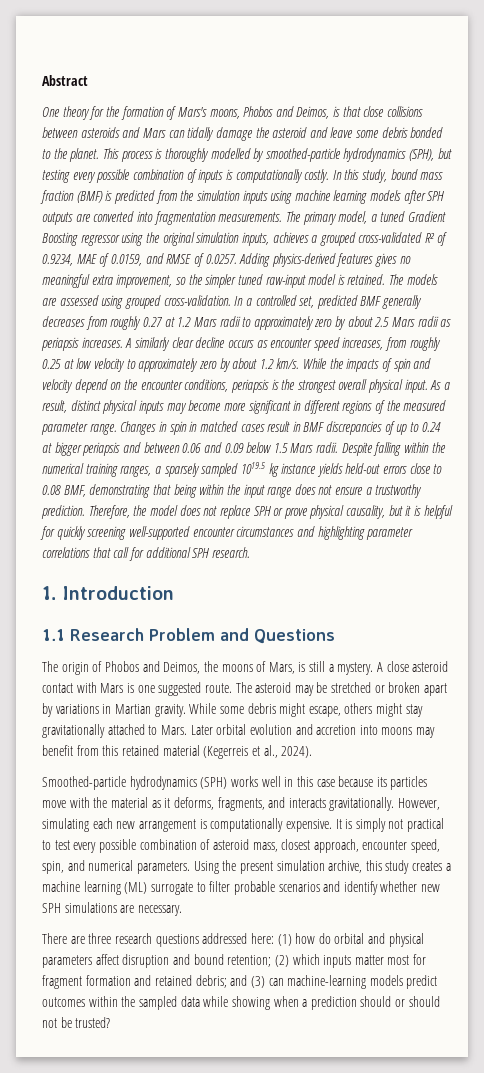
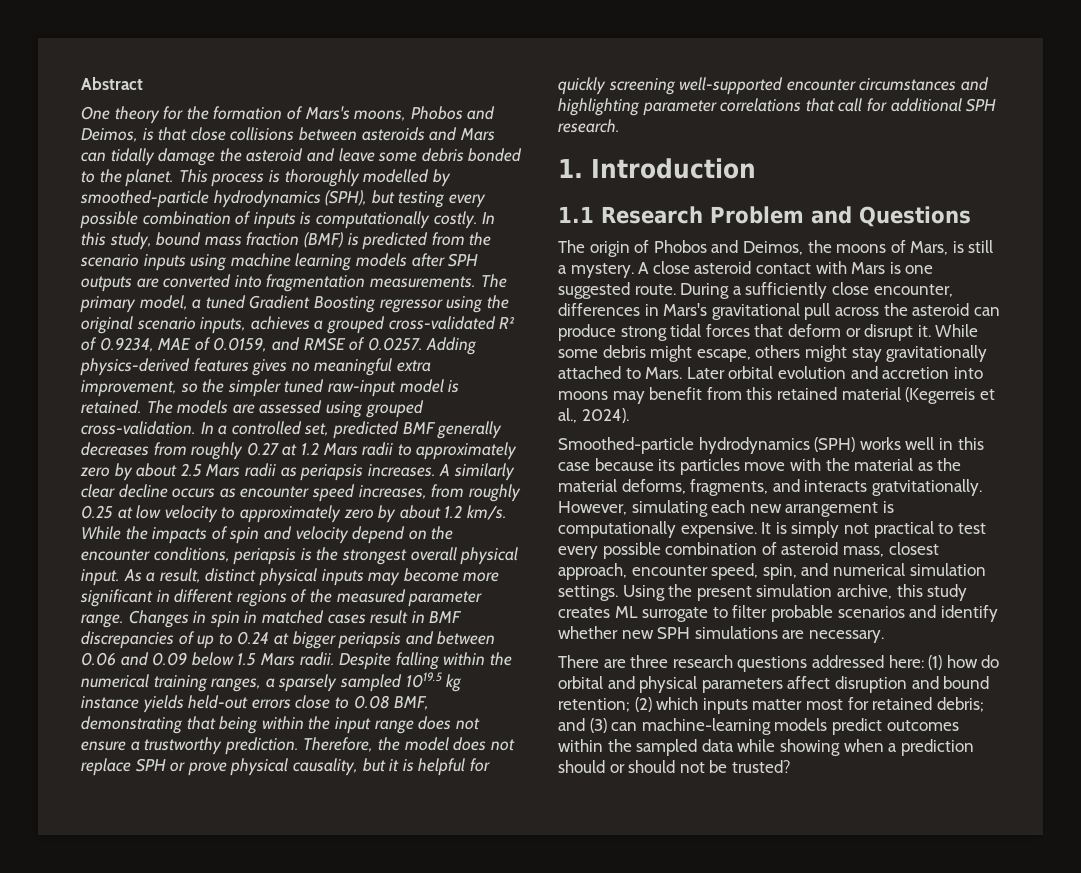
- In this study, bound mass fraction (BMF) is predicted from the simulation inputs using machine learning models after SPH outputs are converted into fragmentation measurements.
+ In this study, bound mass fraction (BMF) is predicted from the scenario inputs using machine learning models after SPH outputs are converted into fragmentation measurements.
- The primary model, a tuned Gradient Boosting regressor using the original simulation inputs, achieves a grouped cross-validated R² of 0.9234, MAE of 0.0159, and RMSE of 0.0257. Adding physics-derived features gives no meaningful extra improvement, so the simpler tuned raw-input model is retained.
+ The primary model, a tuned Gradient Boosting regressor using the original scenario inputs, achieves a grouped cross-validated R² of 0.9234, MAE of 0.0159, and RMSE of 0.0257. Adding physics-derived features gives no meaningful extra improvement, so the simpler tuned raw-input model is retained.
- The asteroid may be stretched or broken apart by variations in Martian gravity.
+ During a sufficiently close encounter, differences in Mars's gravitational pull across the asteroid can produce strong tidal forces that deform or disrupt it.
- Smoothed-particle hydrodynamics (SPH) works well in this case because its particles move with the material as it deforms, fragments, and interacts gravitationally.
+ Smoothed-particle hydrodynamics (SPH) works well in this case because its particles move with the material as the material deforms, fragments, and interacts gratvitationally.
- It is simply not practical to test every possible combination of asteroid mass, closest approach, encounter speed, spin, and numerical parameters.
+ It is simply not practical to test every possible combination of asteroid mass, closest approach, encounter speed, spin, and numerical simulation settings.
- Using the present simulation archive, this study creates a machine learning (ML) surrogate to filter probable scenarios and identify whether new SPH simulations are necessary.
+ Using the present simulation archive, this study creates ML surrogate to filter probable scenarios and identify whether new SPH simulations are necessary.
- There are three research questions addressed here: (1) how do orbital and physical parameters affect disruption and bound retention; (2) which inputs matter most for fragment formation and retained debris; and (3) can machine-learning models predict outcomes within the sampled data while showing when a prediction should or should not be trusted?
+ There are three research questions addressed here: (1) how do orbital and physical parameters affect disruption and bound retention; (2) which inputs matter most for retained debris; and (3) can machine-learning models predict outcomes within the sampled data while showing when a prediction should or should not be trusted?

